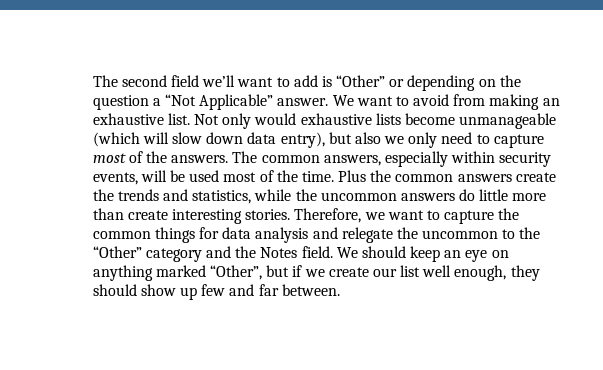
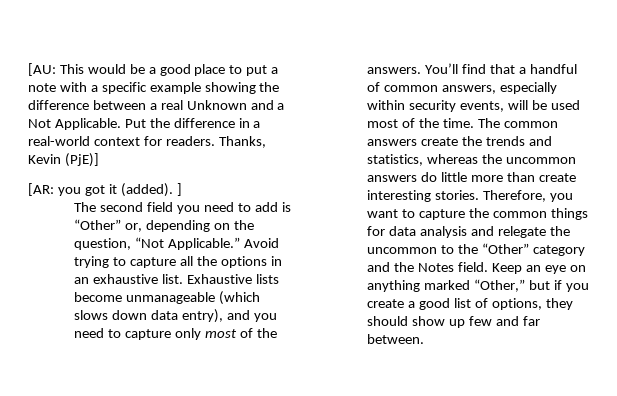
+ [AU: This would be a good place to put a note with a specific example showing the difference between a real Unknown and a Not Applicable. Put the difference in a real-world context for readers. Thanks, Kevin (PjE)]
+ [AR: you got it (added). ]
- The second field we’ll want to add is “Other” or depending on the question a “Not Applicable” answer. We want to avoid from making an exhaustive list. Not only would exhaustive lists become unmanageable (which will slow down data entry), but also we only need to capture most of the answers.
+ The second field you need to add is “Other” or, depending on the question, “Not Applicable.” Avoid trying to capture all the options in an exhaustive list. Exhaustive lists become unmanageable (which slows down data entry), and you need to capture only most of the answers.
- The common answers, especially within security events, will be used most of the time.
+ You’ll find that a handful of common answers, especially within security events, will be used most of the time.
- Plus the common answers create the trends and statistics, while the uncommon answers do little more than create interesting stories.
+ The common answers create the trends and statistics, whereas the uncommon answers do little more than create interesting stories.
- Therefore, we want to capture the common things for data analysis and relegate the uncommon to the “Other” category and the Notes field.
+ Therefore, you want to capture the common things for data analysis and relegate the uncommon to the “Other” category and the Notes field.
- We should keep an eye on anything marked “Other”, but if we create our list well enough, they should show up few and far between.
+ Keep an eye on anything marked “Other,” but if you create a good list of options, they should show up few and far between.

